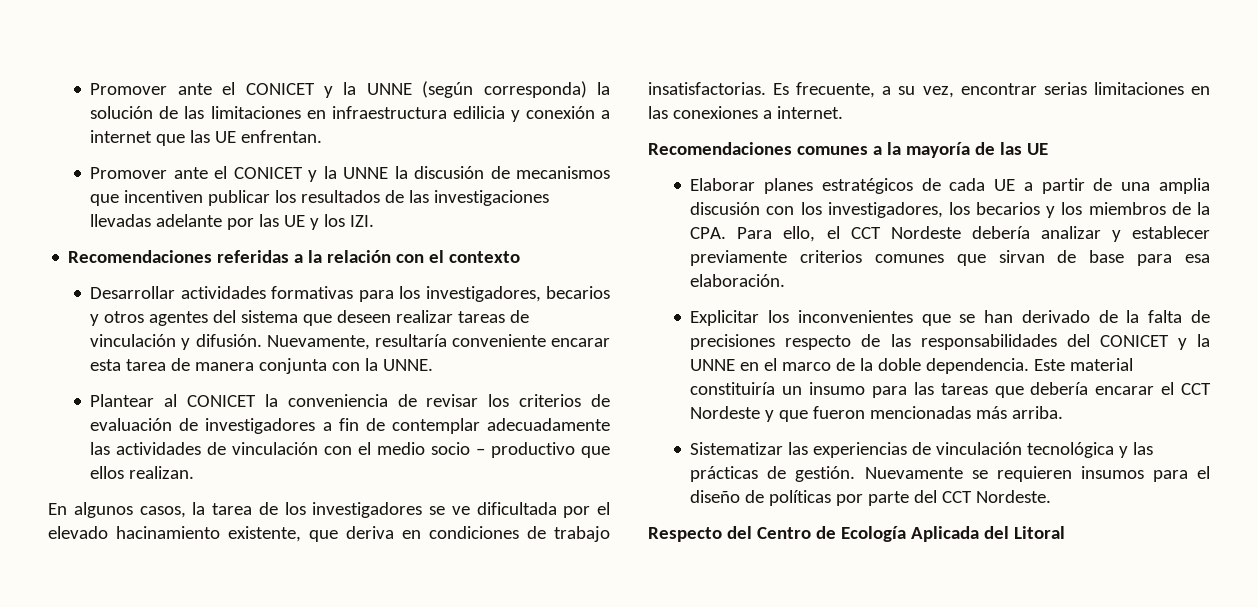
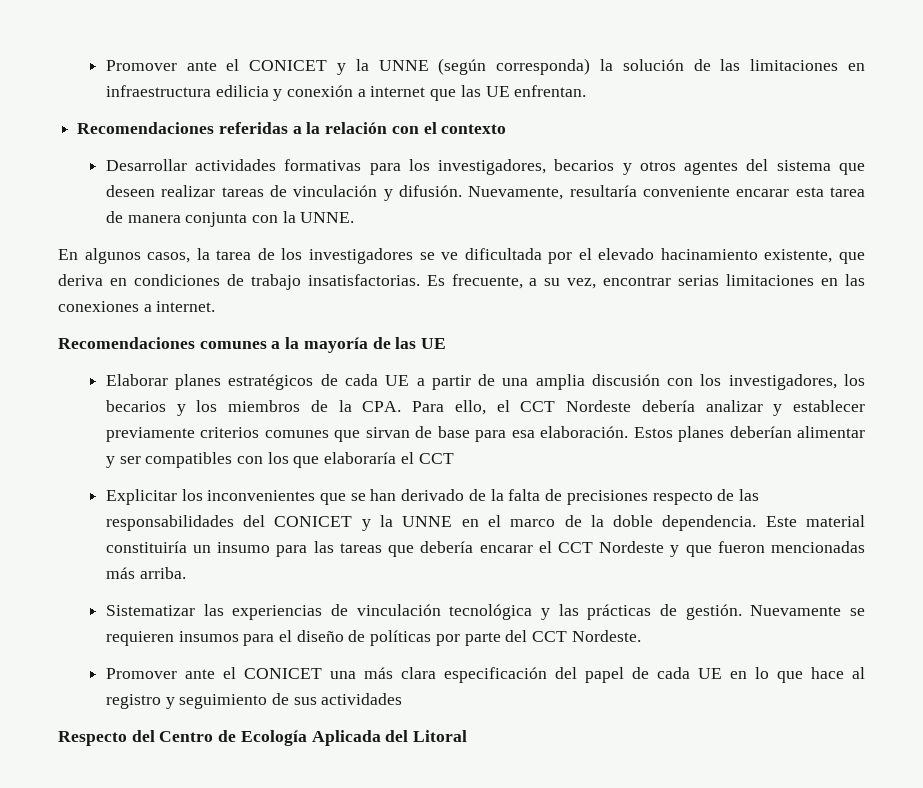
- Promover ante el CONICET y la UNNE la discusión de mecanismos que incentiven publicar los resultados de las investigaciones llevadas adelante por las UE y los IZI.
- Plantear al CONICET la conveniencia de revisar los criterios de evaluación de investigadores a fin de contemplar adecuadamente las actividades de vinculación con el medio socio – productivo que ellos realizan.
+ Estos planes deberían alimentar y ser compatibles con los que elaboraría el CCT
+ Promover ante el CONICET una más clara especificación del papel de cada UE en lo que hace al registro y seguimiento de sus actividades

